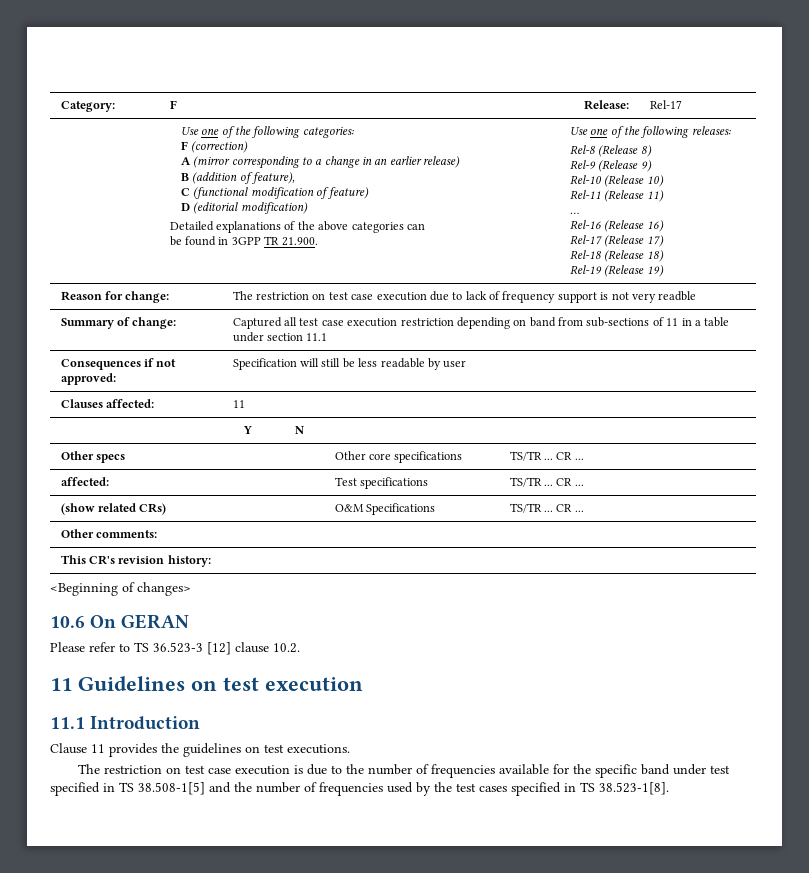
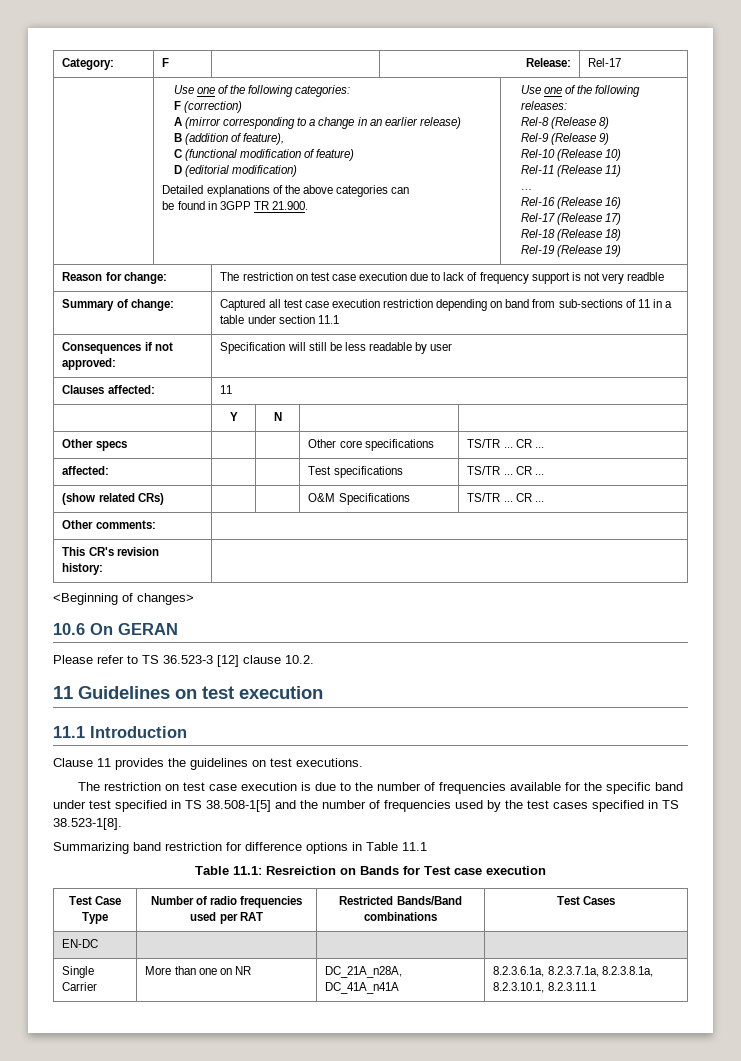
+ Summarizing band restriction for difference options in Table 11.1
+ Table 11.1: Resreiction on Bands for Test case execution
+ Test Case Type | Number of radio frequencies used per RAT | Restricted Bands/Band combinations | Test Cases
+ EN-DC | | |
+ Single Carrier | More than one on NR | DC_21A_n28A, DC_41A_n41A | 8.2.3.6.1a, 8.2.3.7.1a, 8.2.3.8.1a, 8.2.3.10.1, 8.2.3.11.1

